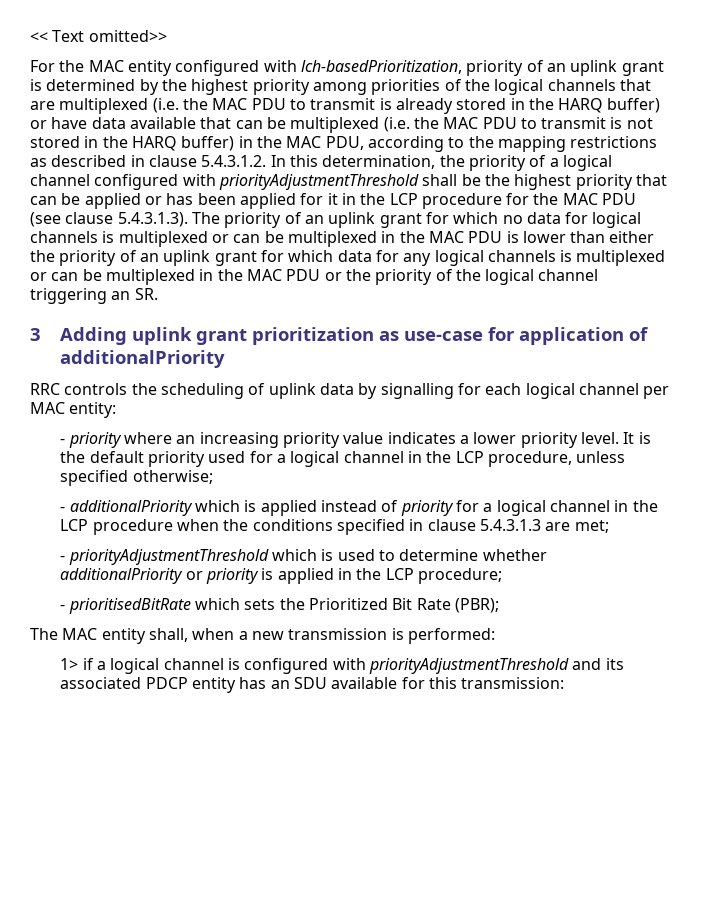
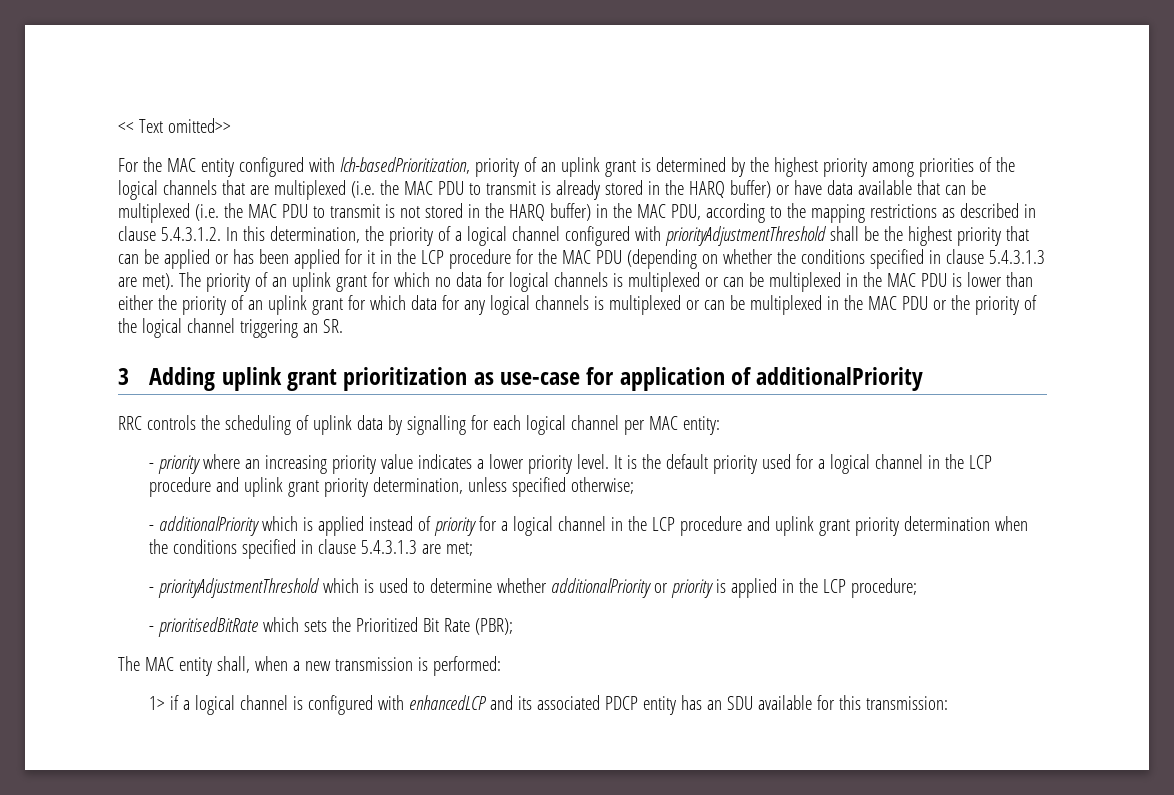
- For the MAC entity configured with lch-basedPrioritization, priority of an uplink grant is determined by the highest priority among priorities of the logical channels that are multiplexed (i.e. the MAC PDU to transmit is already stored in the HARQ buffer) or have data available that can be multiplexed (i.e. the MAC PDU to transmit is not stored in the HARQ buffer) in the MAC PDU, according to the mapping restrictions as described in clause 5.4.3.1.2. In this determination, the priority of a logical channel configured with priorityAdjustmentThreshold shall be the highest priority that can be applied or has been applied for it in the LCP procedure for the MAC PDU (see clause 5.4.3.1.3). The priority of an uplink grant for which no data for logical channels is multiplexed or can be multiplexed in the MAC PDU is lower than either the priority of an uplink grant for which data for any logical channels is multiplexed or can be multiplexed in the MAC PDU or the priority of the logical channel triggering an SR.
+ For the MAC entity configured with lch-basedPrioritization, priority of an uplink grant is determined by the highest priority among priorities of the logical channels that are multiplexed (i.e. the MAC PDU to transmit is already stored in the HARQ buffer) or have data available that can be multiplexed (i.e. the MAC PDU to transmit is not stored in the HARQ buffer) in the MAC PDU, according to the mapping restrictions as described in clause 5.4.3.1.2. In this determination, the priority of a logical channel configured with priorityAdjustmentThreshold shall be the highest priority that can be applied or has been applied for it in the LCP procedure for the MAC PDU (depending on whether the conditions specified in clause 5.4.3.1.3 are met). The priority of an uplink grant for which no data for logical channels is multiplexed or can be multiplexed in the MAC PDU is lower than either the priority of an uplink grant for which data for any logical channels is multiplexed or can be multiplexed in the MAC PDU or the priority of the logical channel triggering an SR.
- It is the default priority used for a logical channel in the LCP procedure, unless specified otherwise;
+ It is the default priority used for a logical channel in the LCP procedure and uplink grant priority determination, unless specified otherwise;
- - additionalPriority which is applied instead of priority for a logical channel in the LCP procedure when the conditions specified in clause 5.4.3.1.3 are met;
+ - additionalPriority which is applied instead of priority for a logical channel in the LCP procedure and uplink grant priority determination when the conditions specified in clause 5.4.3.1.3 are met;
- 1> if a logical channel is configured with priorityAdjustmentThreshold and its associated PDCP entity has an SDU available for this transmission:
+ 1> if a logical channel is configured with enhancedLCP and its associated PDCP entity has an SDU available for this transmission:

